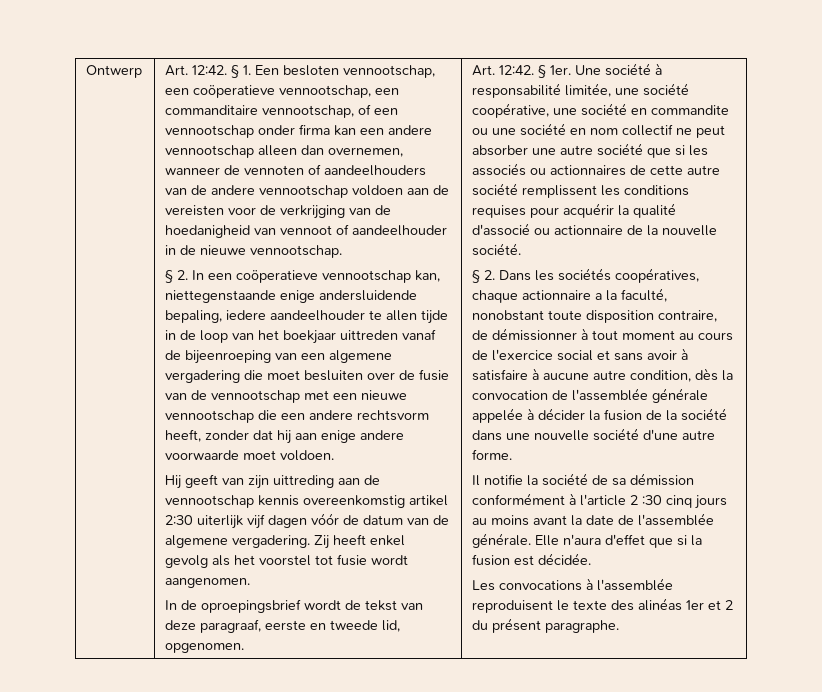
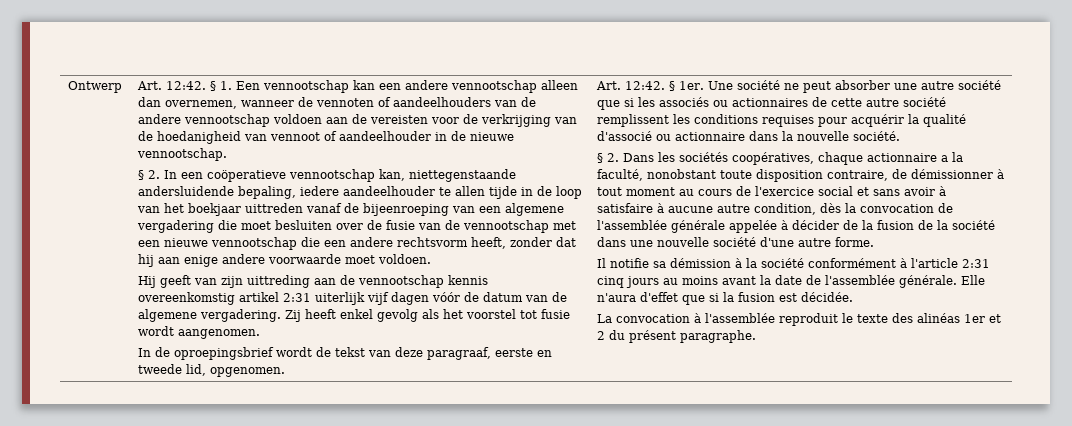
- § 1. Een besloten vennootschap, een coöperatieve vennootschap, een commanditaire vennootschap, of een vennootschap onder firma kan een andere vennootschap alleen dan overnemen, wanneer de vennoten of aandeelhouders van de andere vennootschap voldoen aan de vereisten voor de verkrijging van de hoedanigheid van vennoot of aandeelhouder in de nieuwe vennootschap.
+ § 1. Een vennootschap kan een andere vennootschap alleen dan overnemen, wanneer de vennoten of aandeelhouders van de andere vennootschap voldoen aan de vereisten voor de verkrijging van de hoedanigheid van vennoot of aandeelhouder in de nieuwe vennootschap.
- § 2. In een coöperatieve vennootschap kan, niettegenstaande enige andersluidende bepaling, iedere aandeelhouder te allen tijde in de loop van het boekjaar uittreden vanaf de bijeenroeping van een algemene vergadering die moet besluiten over de fusie van de vennootschap met een nieuwe vennootschap die een andere rechtsvorm heeft, zonder dat hij aan enige andere voorwaarde moet voldoen.
+ § 2. In een coöperatieve vennootschap kan, niettegenstaande andersluidende bepaling, iedere aandeelhouder te allen tijde in de loop van het boekjaar uittreden vanaf de bijeenroeping van een algemene vergadering die moet besluiten over de fusie van de vennootschap met een nieuwe vennootschap die een andere rechtsvorm heeft, zonder dat hij aan enige andere voorwaarde moet voldoen.
- Hij geeft van zijn uittreding aan de vennootschap kennis overeenkomstig artikel 2:30 uiterlijk vijf dagen vóór de datum van de algemene vergadering.
+ Hij geeft van zijn uittreding aan de vennootschap kennis overeenkomstig artikel 2:31 uiterlijk vijf dagen vóór de datum van de algemene vergadering.
- Une société à responsabilité limitée, une société coopérative, une société en commandite ou une société en nom collectif ne peut absorber une autre société que si les associés ou actionnaires de cette autre société remplissent les conditions requises pour acquérir la qualité d'associé ou actionnaire de la nouvelle société.
+ Une société ne peut absorber une autre société que si les associés ou actionnaires de cette autre société remplissent les conditions requises pour acquérir la qualité d'associé ou actionnaire dans la nouvelle société.
- § 2. Dans les sociétés coopératives, chaque actionnaire a la faculté, nonobstant toute disposition contraire, de démissionner à tout moment au cours de l'exercice social et sans avoir à satisfaire à aucune autre condition, dès la convocation de l'assemblée générale appelée à décider la fusion de la société dans une nouvelle société d'une autre forme.
+ § 2. Dans les sociétés coopératives, chaque actionnaire a la faculté, nonobstant toute disposition contraire, de démissionner à tout moment au cours de l'exercice social et sans avoir à satisfaire à aucune autre condition, dès la convocation de l'assemblée générale appelée à décider de la fusion de la société dans une nouvelle société d'une autre forme.
- Il notifie la société de sa démission conformément à l'article 2 :30 cinq jours au moins avant la date de l'assemblée générale.
+ Il notifie sa démission à la société conformément à l'article 2:31 cinq jours au moins avant la date de l'assemblée générale.
- Les convocations à l'assemblée reproduisent le texte des alinéas 1er et 2 du présent paragraphe.
+ La convocation à l'assemblée reproduit le texte des alinéas 1er et 2 du présent paragraphe.

